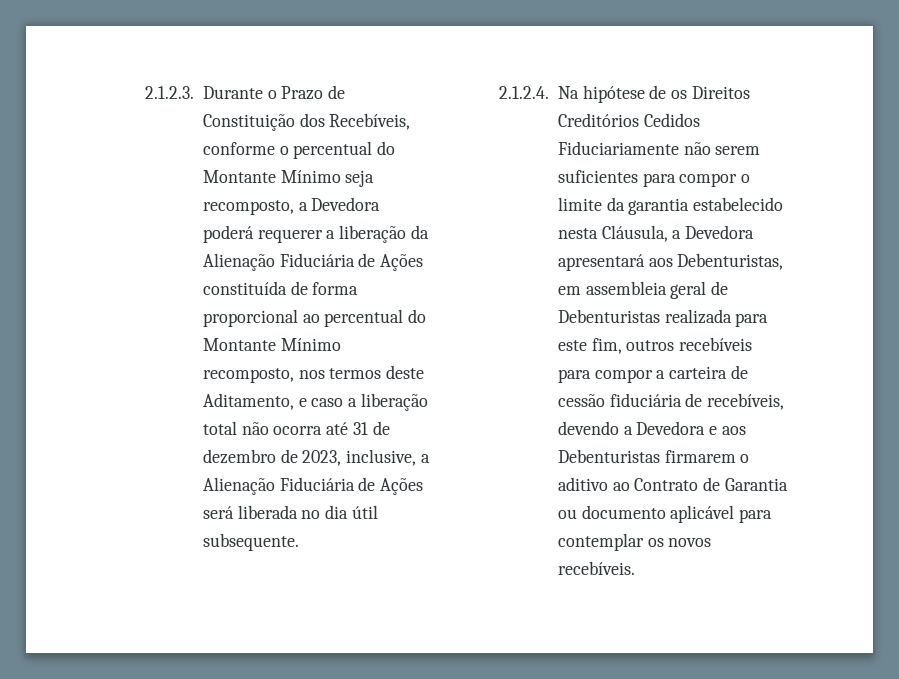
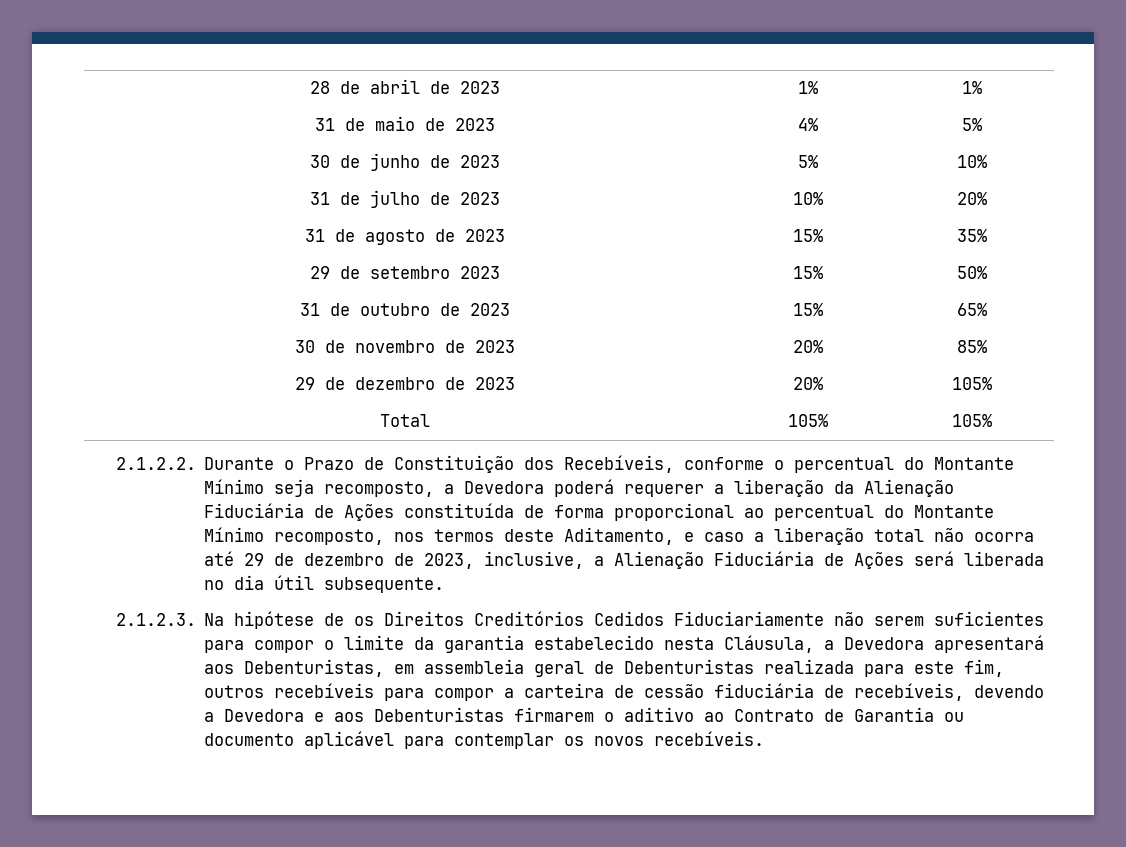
- 2.1.2.3. Durante o Prazo de Constituição dos Recebíveis, conforme o percentual do Montante Mínimo seja recomposto, a Devedora poderá requerer a liberação da Alienação Fiduciária de Ações constituída de forma proporcional ao percentual do Montante Mínimo recomposto, nos termos deste Aditamento, e caso a liberação total não ocorra até 31 de dezembro de 2023, inclusive, a Alienação Fiduciária de Ações será liberada no dia útil subsequente.
+ 28 de abril de 2023 | 1% | 1%
+ 31 de maio de 2023 | 4% | 5%
+ 30 de junho de 2023 | 5% | 10%
+ 31 de julho de 2023 | 10% | 20%
+ 31 de agosto de 2023 | 15% | 35%
+ 29 de setembro 2023 | 15% | 50%
+ 31 de outubro de 2023 | 15% | 65%
+ 30 de novembro de 2023 | 20% | 85%
+ 29 de dezembro de 2023 | 20% | 105%
+ Total | 105% | 105%
+ 2.1.2.2. Durante o Prazo de Constituição dos Recebíveis, conforme o percentual do Montante Mínimo seja recomposto, a Devedora poderá requerer a liberação da Alienação Fiduciária de Ações constituída de forma proporcional ao percentual do Montante Mínimo recomposto, nos termos deste Aditamento, e caso a liberação total não ocorra até 29 de dezembro de 2023, inclusive, a Alienação Fiduciária de Ações será liberada no dia útil subsequente.
- 2.1.2.4. Na hipótese de os Direitos Creditórios Cedidos Fiduciariamente não serem suficientes para compor o limite da garantia estabelecido nesta Cláusula, a Devedora apresentará aos Debenturistas, em assembleia geral de Debenturistas realizada para este fim, outros recebíveis para compor a carteira de cessão fiduciária de recebíveis, devendo a Devedora e aos Debenturistas firmarem o aditivo ao Contrato de Garantia ou documento aplicável para contemplar os novos recebíveis.
+ 2.1.2.3. Na hipótese de os Direitos Creditórios Cedidos Fiduciariamente não serem suficientes para compor o limite da garantia estabelecido nesta Cláusula, a Devedora apresentará aos Debenturistas, em assembleia geral de Debenturistas realizada para este fim, outros recebíveis para compor a carteira de cessão fiduciária de recebíveis, devendo a Devedora e aos Debenturistas firmarem o aditivo ao Contrato de Garantia ou documento aplicável para contemplar os novos recebíveis.

